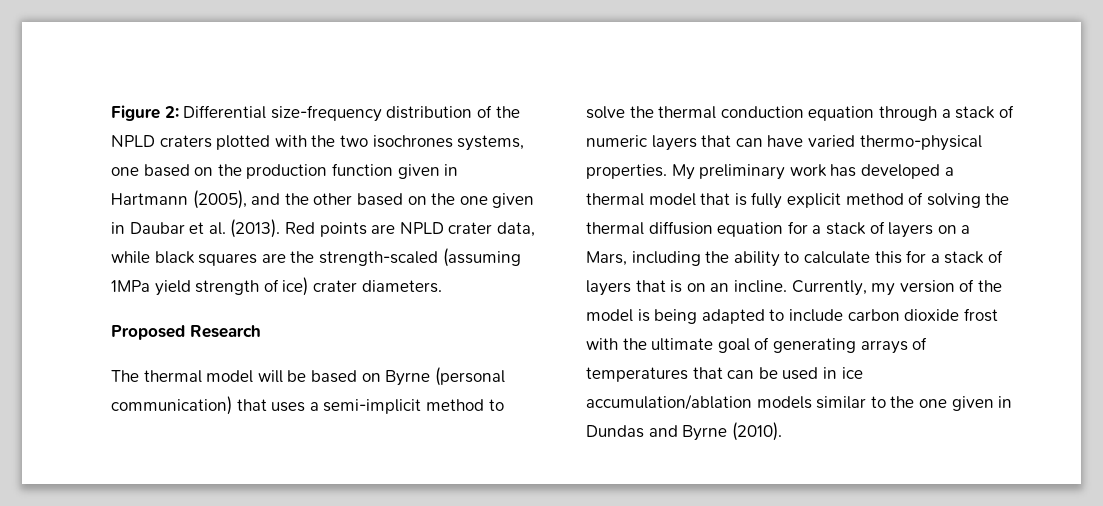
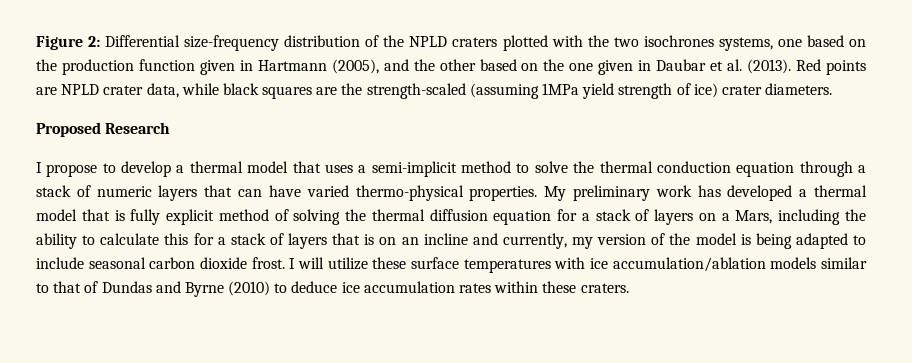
- The thermal model will be based on Byrne (personal communication) that uses a semi-implicit method to solve the thermal conduction equation through a stack of numeric layers that can have varied thermo-physical properties.
+ I propose to develop a thermal model that uses a semi-implicit method to solve the thermal conduction equation through a stack of numeric layers that can have varied thermo-physical properties.
- My preliminary work has developed a thermal model that is fully explicit method of solving the thermal diffusion equation for a stack of layers on a Mars, including the ability to calculate this for a stack of layers that is on an incline. Currently, my version of the model is being adapted to include carbon dioxide frost with the ultimate goal of generating arrays of temperatures that can be used in ice accumulation/ablation models similar to the one given in Dundas and Byrne (2010).
+ My preliminary work has developed a thermal model that is fully explicit method of solving the thermal diffusion equation for a stack of layers on a Mars, including the ability to calculate this for a stack of layers that is on an incline and currently, my version of the model is being adapted to include seasonal carbon dioxide frost. I will utilize these surface temperatures with ice accumulation/ablation models similar to that of Dundas and Byrne (2010) to deduce ice accumulation rates within these craters.

